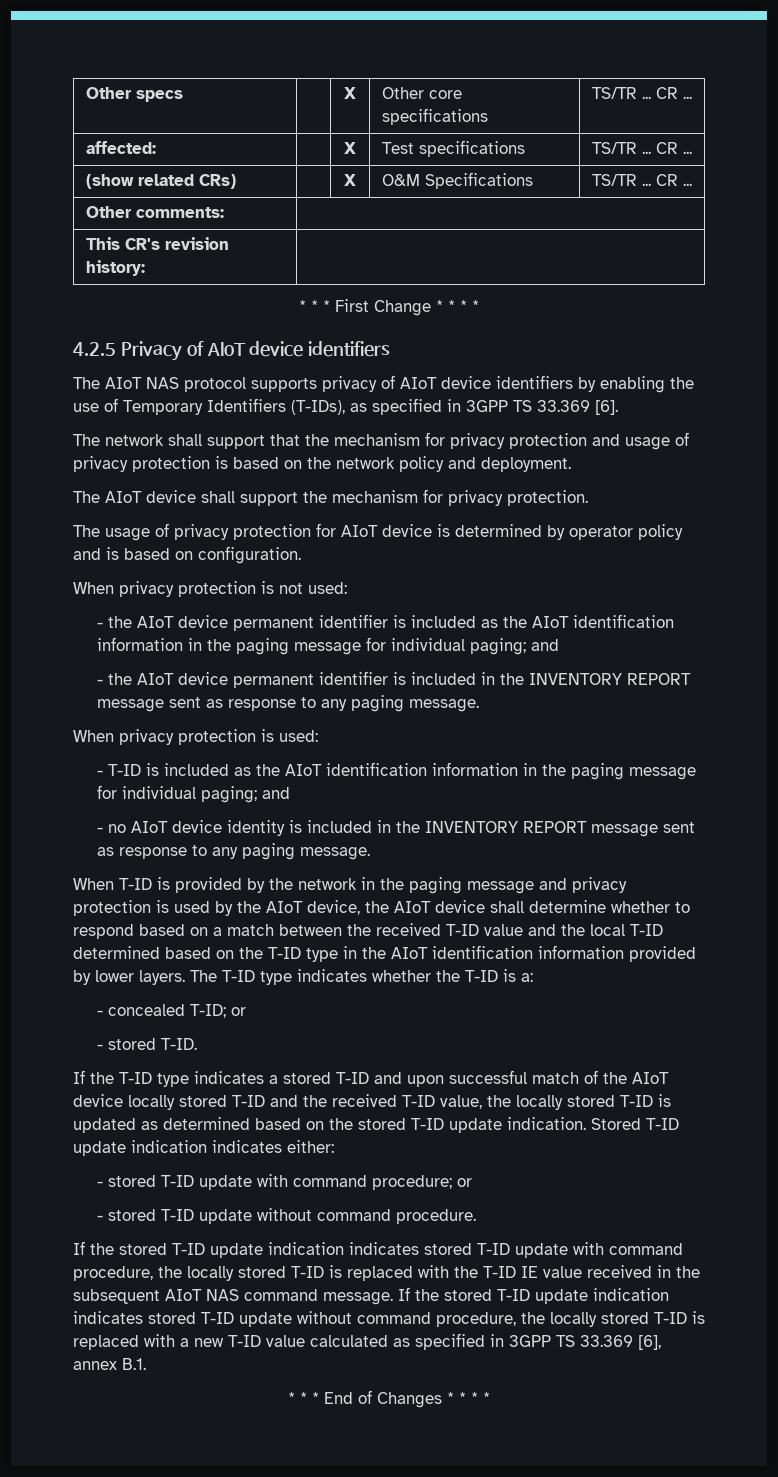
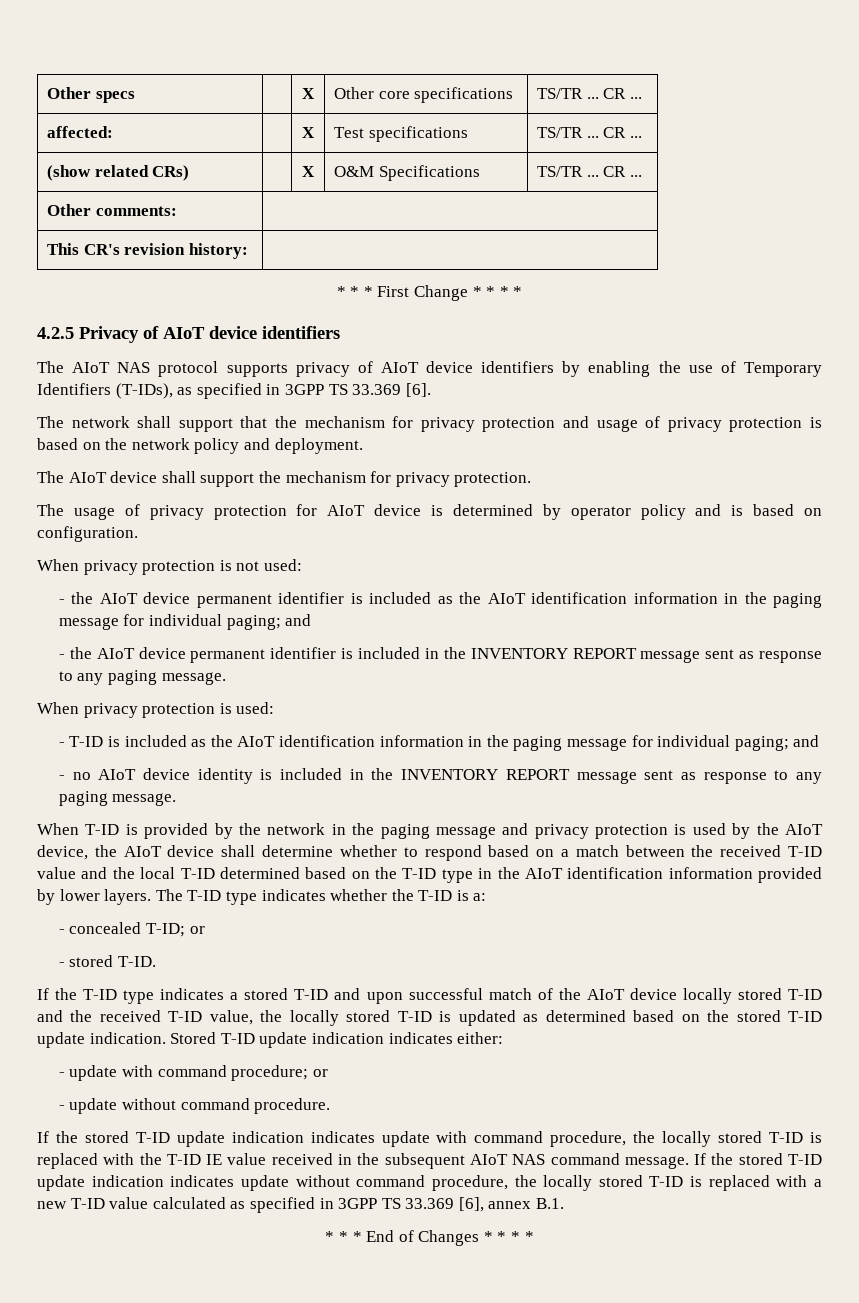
- - stored T-ID update with command procedure; or
+ - update with command procedure; or
- - stored T-ID update without command procedure.
+ - update without command procedure.
- If the stored T-ID update indication indicates stored T-ID update with command procedure, the locally stored T-ID is replaced with the T-ID IE value received in the subsequent AIoT NAS command message.
+ If the stored T-ID update indication indicates update with command procedure, the locally stored T-ID is replaced with the T-ID IE value received in the subsequent AIoT NAS command message.
- If the stored T-ID update indication indicates stored T-ID update without command procedure, the locally stored T-ID is replaced with a new T-ID value calculated as specified in 3GPP TS 33.369 [6], annex B.1.
+ If the stored T-ID update indication indicates update without command procedure, the locally stored T-ID is replaced with a new T-ID value calculated as specified in 3GPP TS 33.369 [6], annex B.1.

